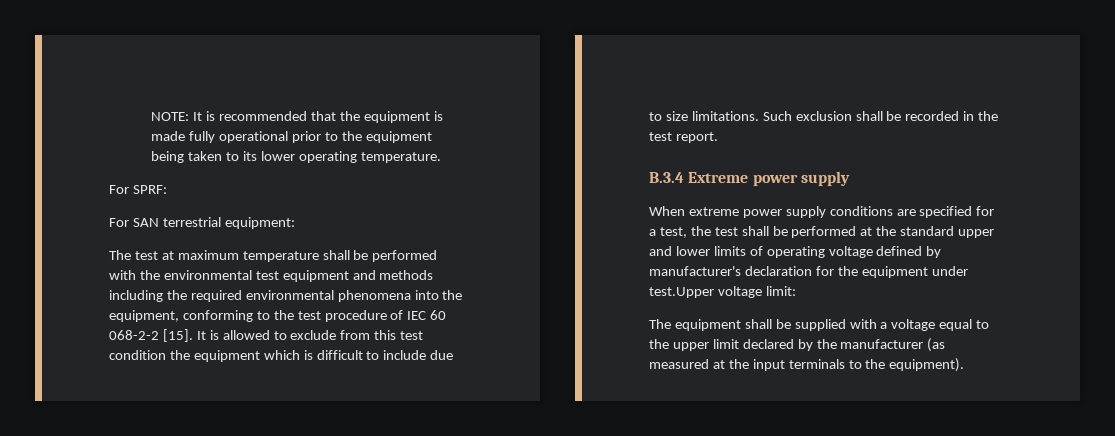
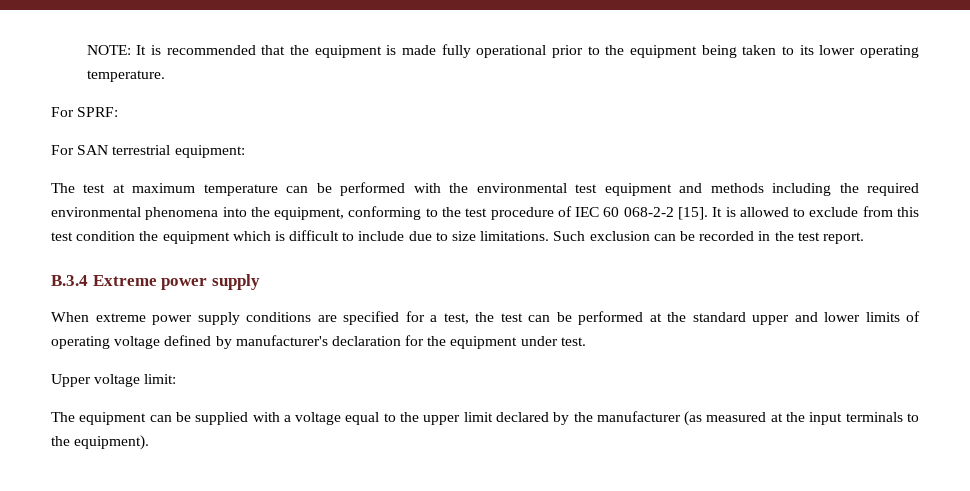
- The test at maximum temperature shall be performed with the environmental test equipment and methods including the required environmental phenomena into the equipment, conforming to the test procedure of IEC 60 068-2-2 [15].
+ The test at maximum temperature can be performed with the environmental test equipment and methods including the required environmental phenomena into the equipment, conforming to the test procedure of IEC 60 068-2-2 [15].
- Such exclusion shall be recorded in the test report.
+ Such exclusion can be recorded in the test report.
- When extreme power supply conditions are specified for a test, the test shall be performed at the standard upper and lower limits of operating voltage defined by manufacturer's declaration for the equipment under test.Upper voltage limit:
+ When extreme power supply conditions are specified for a test, the test can be performed at the standard upper and lower limits of operating voltage defined by manufacturer's declaration for the equipment under test.
+ Upper voltage limit:
- The equipment shall be supplied with a voltage equal to the upper limit declared by the manufacturer (as measured at the input terminals to the equipment).
+ The equipment can be supplied with a voltage equal to the upper limit declared by the manufacturer (as measured at the input terminals to the equipment).

